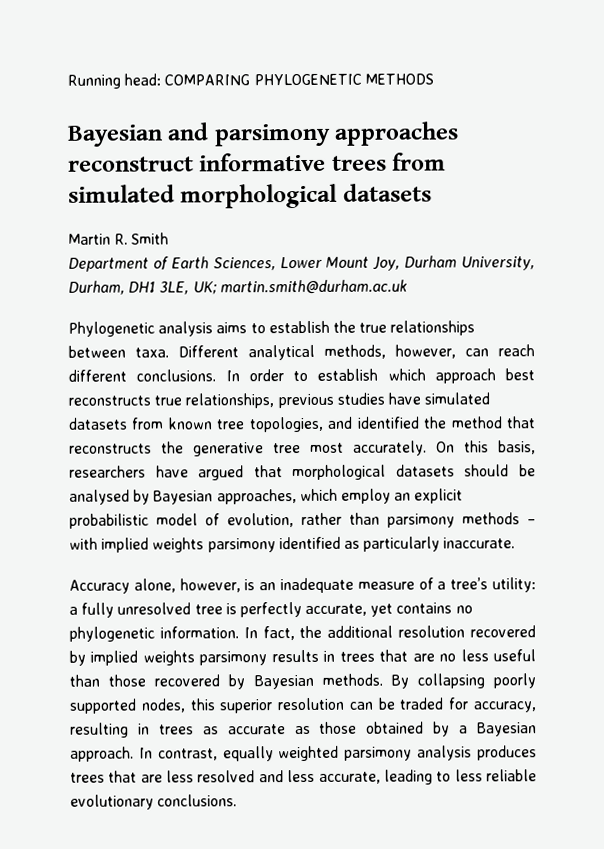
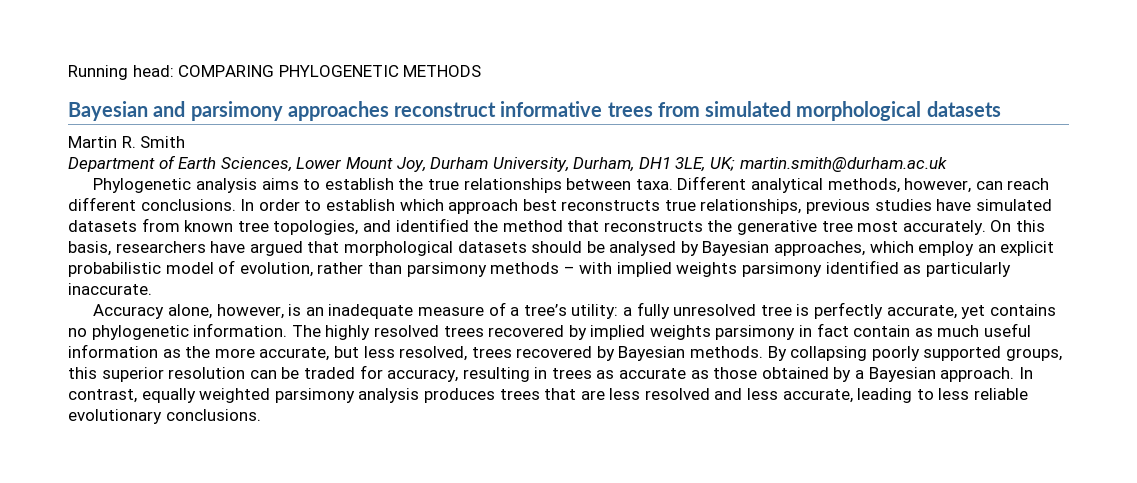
- In fact, the additional resolution recovered by implied weights parsimony results in trees that are no less useful than those recovered by Bayesian methods.
+ The highly resolved trees recovered by implied weights parsimony in fact contain as much useful information as the more accurate, but less resolved, trees recovered by Bayesian methods.
- By collapsing poorly supported nodes, this superior resolution can be traded for accuracy, resulting in trees as accurate as those obtained by a Bayesian approach.
+ By collapsing poorly supported groups, this superior resolution can be traded for accuracy, resulting in trees as accurate as those obtained by a Bayesian approach.

